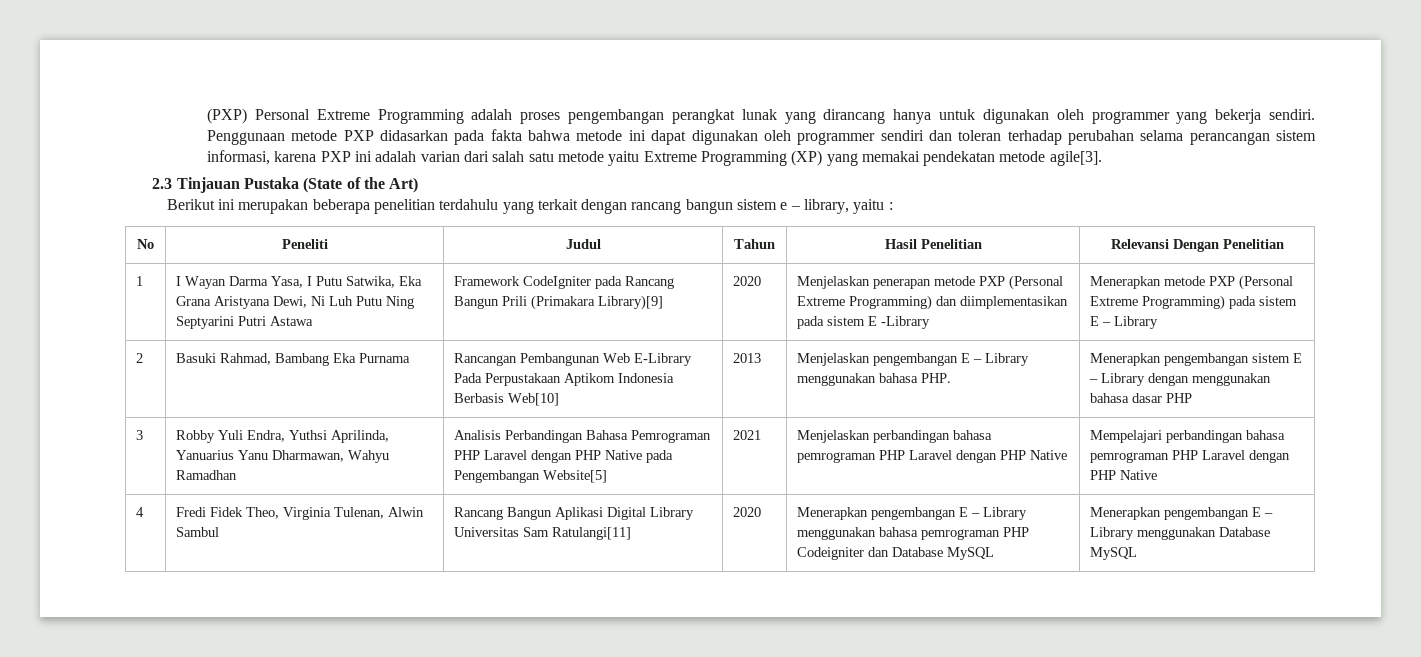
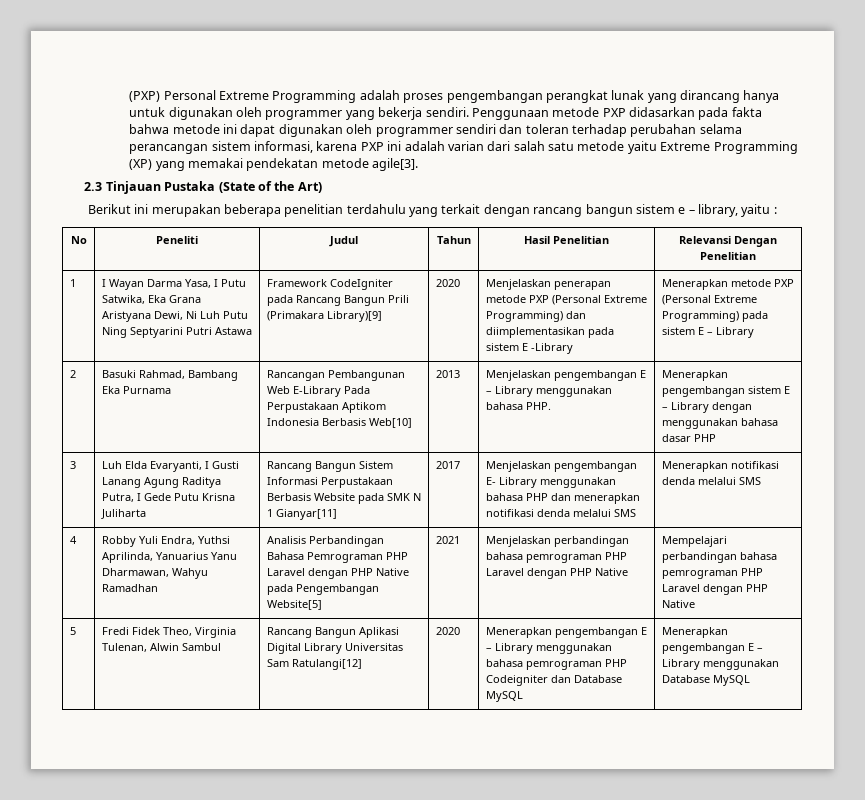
+ Luh Elda Evaryanti, I Gusti Lanang Agung Raditya Putra, I Gede Putu Krisna Juliharta | Rancang Bangun Sistem Informasi Perpustakaan Berbasis Website pada SMK N 1 Gianyar[11] | 2017 | Menjelaskan pengembangan E- Library menggunakan bahasa PHP dan menerapkan notifikasi denda melalui SMS | Menerapkan notifikasi denda melalui SMS
+ 4
- 4 | Fredi Fidek Theo, Virginia Tulenan, Alwin Sambul | Rancang Bangun Aplikasi Digital Library Universitas Sam Ratulangi[11] | 2020 | Menerapkan pengembangan E – Library menggunakan bahasa pemrograman PHP Codeigniter dan Database MySQL | Menerapkan pengembangan E – Library menggunakan Database MySQL
+ 5 | Fredi Fidek Theo, Virginia Tulenan, Alwin Sambul | Rancang Bangun Aplikasi Digital Library Universitas Sam Ratulangi[12] | 2020 | Menerapkan pengembangan E – Library menggunakan bahasa pemrograman PHP Codeigniter dan Database MySQL | Menerapkan pengembangan E – Library menggunakan Database MySQL

